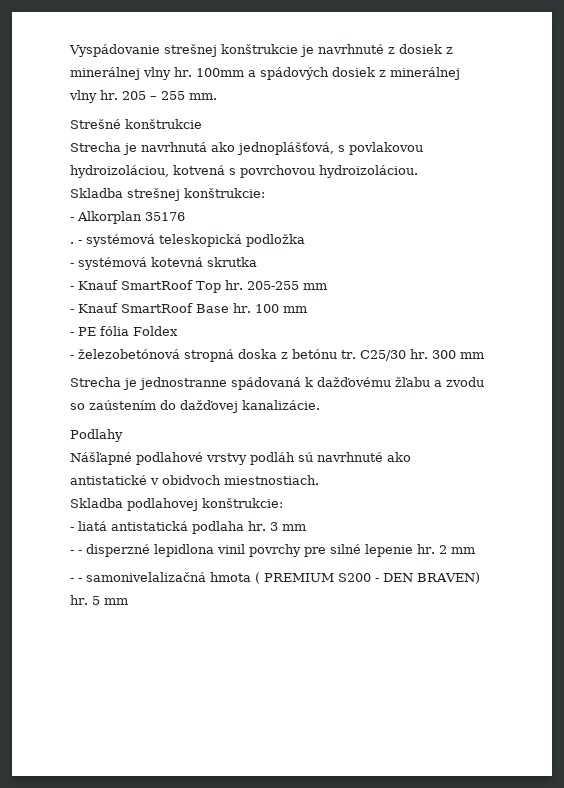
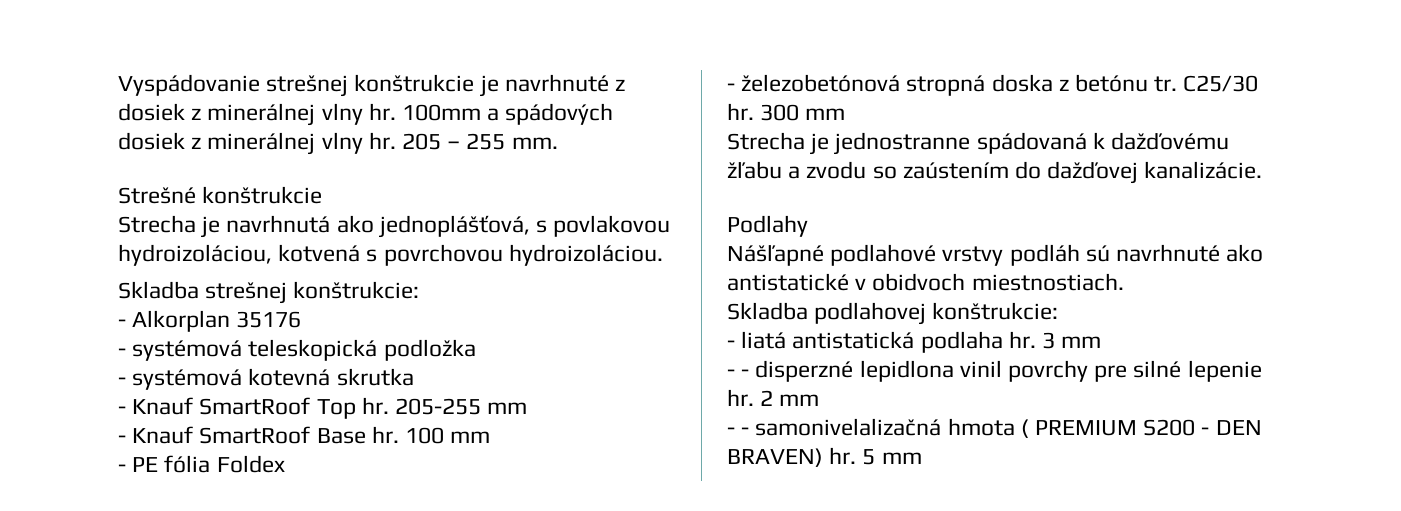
- .

